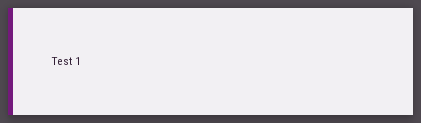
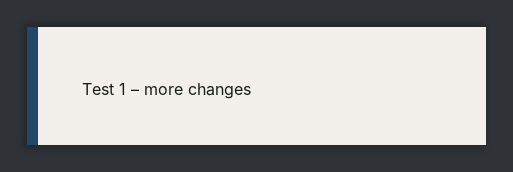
- Test 1
+ Test 1 – more changes

